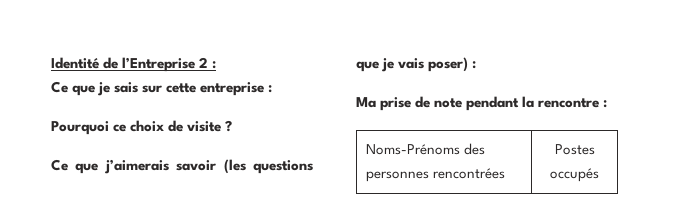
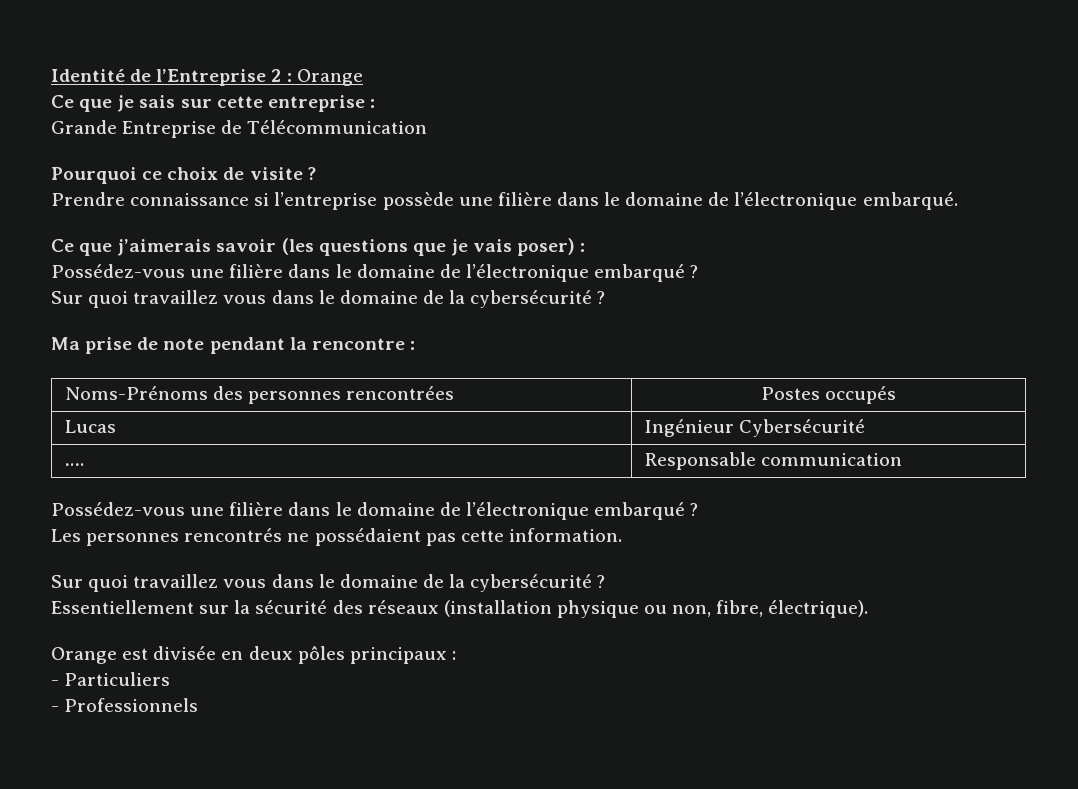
- Identité de l’Entreprise 2 :
+ Identité de l’Entreprise 2 : Orange
+ Grande Entreprise de Télécommunication
+ Prendre connaissance si l’entreprise possède une filière dans le domaine de l’électronique embarqué.
  Ce que j’aimerais savoir (les questions que je vais poser) :
+ Possédez-vous une filière dans le domaine de l’électronique embarqué ?
+ Sur quoi travaillez vous dans le domaine de la cybersécurité ?
+ Lucas | Ingénieur Cybersécurité
+ …. | Responsable communication
+ Possédez-vous une filière dans le domaine de l’électronique embarqué ?
+ Les personnes rencontrés ne possédaient pas cette information.
+ Sur quoi travaillez vous dans le domaine de la cybersécurité ?
+ Essentiellement sur la sécurité des réseaux (installation physique ou non, fibre, électrique).
+ Orange est divisée en deux pôles principaux :
+ - Particuliers
+ - Professionnels

